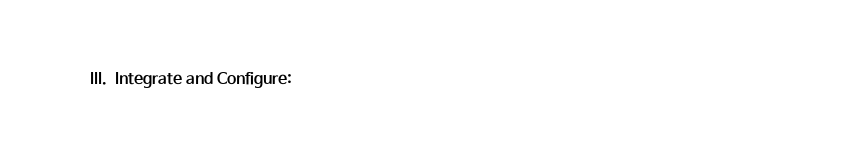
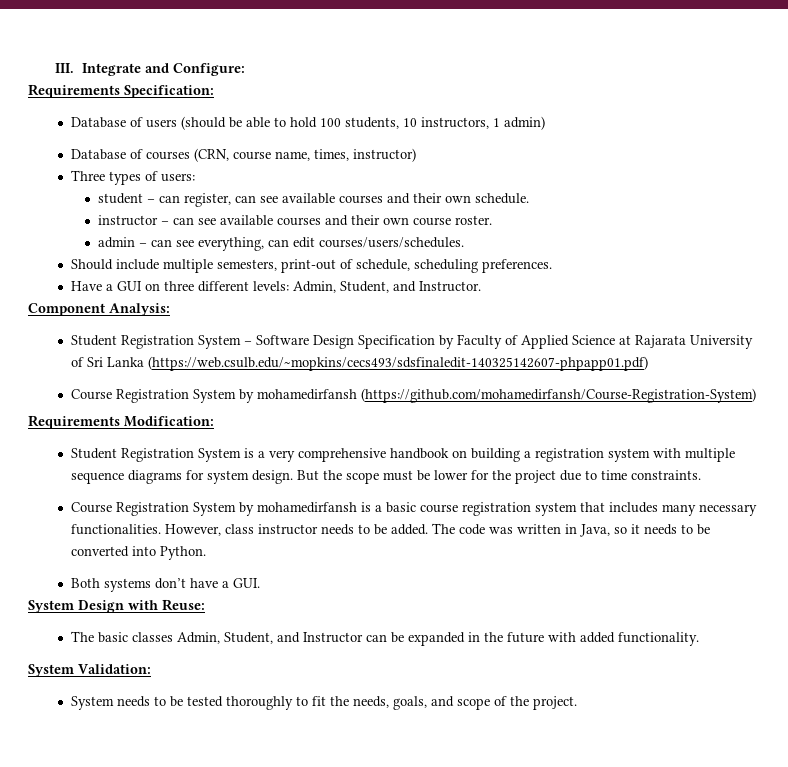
+ Requirements Specification:
+ Database of users (should be able to hold 100 students, 10 instructors, 1 admin)
+ Database of courses (CRN, course name, times, instructor)
+ Three types of users:
+ student – can register, can see available courses and their own schedule.
+ instructor – can see available courses and their own course roster.
+ admin – can see everything, can edit courses/users/schedules.
+ Should include multiple semesters, print-out of schedule, scheduling preferences.
+ Have a GUI on three different levels: Admin, Student, and Instructor.
+ Component Analysis:
+ Student Registration System – Software Design Specification by Faculty of Applied Science at Rajarata University of Sri Lanka (https://web.csulb.edu/~mopkins/cecs493/sdsfinaledit-140325142607-phpapp01.pdf)
+ Course Registration System by mohamedirfansh (https://github.com/mohamedirfansh/Course-Registration-System)
+ Requirements Modification:
+ Student Registration System is a very comprehensive handbook on building a registration system with multiple sequence diagrams for system design. But the scope must be lower for the project due to time constraints.
+ Course Registration System by mohamedirfansh is a basic course registration system that includes many necessary functionalities. However, class instructor needs to be added. The code was written in Java, so it needs to be converted into Python.
+ Both systems don’t have a GUI.
+ System Design with Reuse:
+ The basic classes Admin, Student, and Instructor can be expanded in the future with added functionality.
+ System Validation:
+ System needs to be tested thoroughly to fit the needs, goals, and scope of the project.

